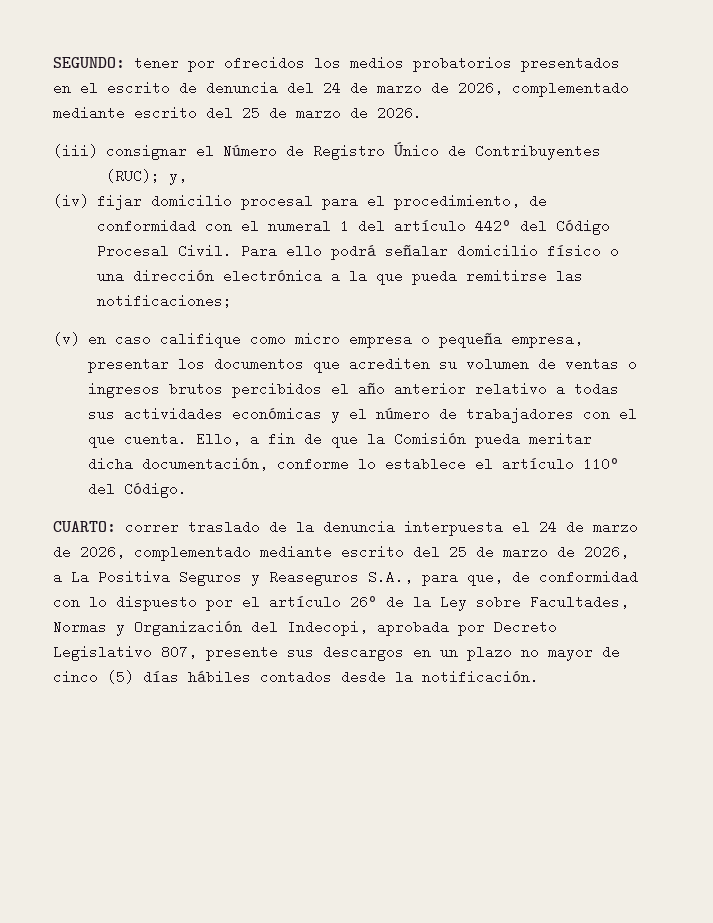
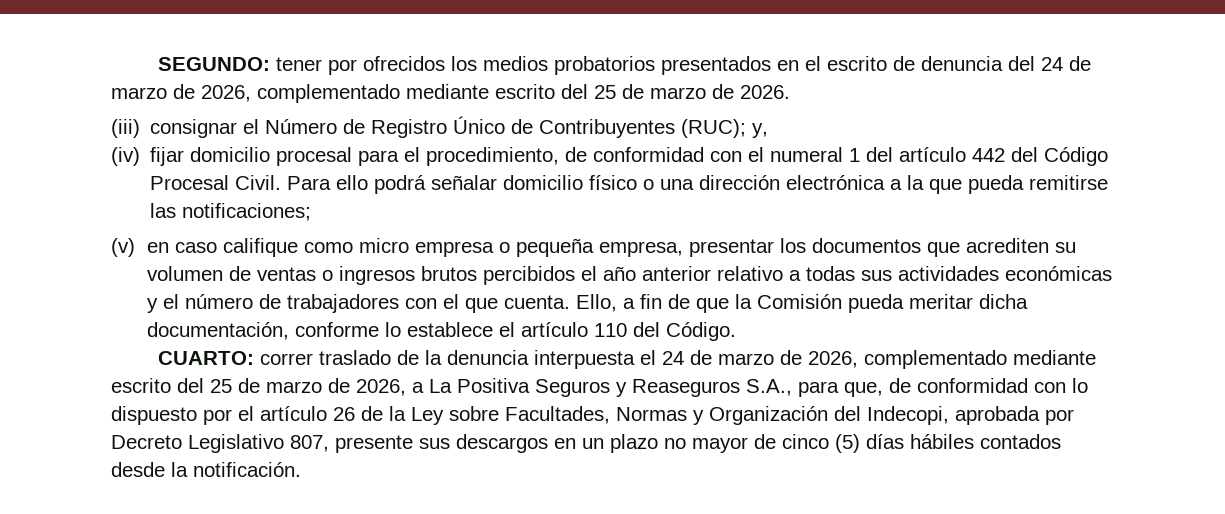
- (iv) fijar domicilio procesal para el procedimiento, de conformidad con el numeral 1 del artículo 442° del Código Procesal Civil.
+ (iv) fijar domicilio procesal para el procedimiento, de conformidad con el numeral 1 del artículo 442 del Código Procesal Civil.
- Ello, a fin de que la Comisión pueda meritar dicha documentación, conforme lo establece el artículo 110° del Código.
+ Ello, a fin de que la Comisión pueda meritar dicha documentación, conforme lo establece el artículo 110 del Código.
- correr traslado de la denuncia interpuesta el 24 de marzo de 2026, complementado mediante escrito del 25 de marzo de 2026, a La Positiva Seguros y Reaseguros S.A., para que, de conformidad con lo dispuesto por el artículo 26° de la Ley sobre Facultades, Normas y Organización del Indecopi, aprobada por Decreto Legislativo 807, presente sus descargos en un plazo no mayor de cinco (5) días hábiles contados desde la notificación.
+ correr traslado de la denuncia interpuesta el 24 de marzo de 2026, complementado mediante escrito del 25 de marzo de 2026, a La Positiva Seguros y Reaseguros S.A., para que, de conformidad con lo dispuesto por el artículo 26 de la Ley sobre Facultades, Normas y Organización del Indecopi, aprobada por Decreto Legislativo 807, presente sus descargos en un plazo no mayor de cinco (5) días hábiles contados desde la notificación.

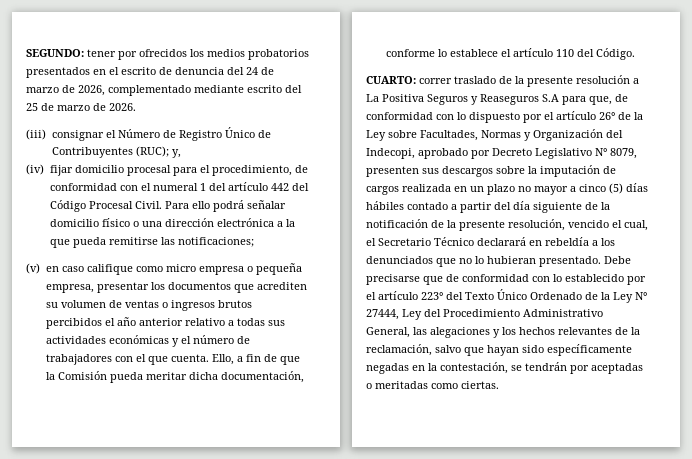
- CUARTO: correr traslado de la denuncia interpuesta el 24 de marzo de 2026, complementado mediante escrito del 25 de marzo de 2026, a La Positiva Seguros y Reaseguros S.A., para que, de conformidad con lo dispuesto por el artículo 26 de la Ley sobre Facultades, Normas y Organización del Indecopi, aprobada por Decreto Legislativo 807, presente sus descargos en un plazo no mayor de cinco (5) días hábiles contados desde la notificación.
+ CUARTO: correr traslado de la presente resolución a La Positiva Seguros y Reaseguros S.A para que, de conformidad con lo dispuesto por el artículo 26° de la Ley sobre Facultades, Normas y Organización del Indecopi, aprobado por Decreto Legislativo N° 8079, presenten sus descargos sobre la imputación de cargos realizada en un plazo no mayor a cinco (5) días hábiles contado a partir del día siguiente de la notificación de la presente resolución, vencido el cual, el Secretario Técnico declarará en rebeldía a los denunciados que no lo hubieran presentado. Debe precisarse que de conformidad con lo establecido por el artículo 223° del Texto Único Ordenado de la Ley N° 27444, Ley del Procedimiento Administrativo General, las alegaciones y los hechos relevantes de la reclamación, salvo que hayan sido específicamente negadas en la contestación, se tendrán por aceptadas o meritadas como ciertas.

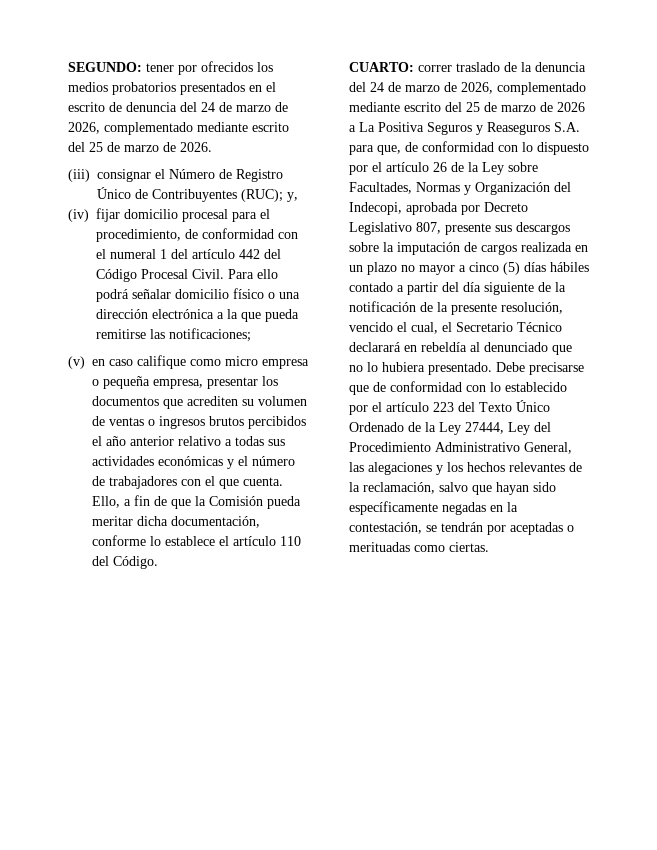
- correr traslado de la presente resolución a La Positiva Seguros y Reaseguros S.A para que, de conformidad con lo dispuesto por el artículo 26° de la Ley sobre Facultades, Normas y Organización del Indecopi, aprobado por Decreto Legislativo N° 8079, presenten sus descargos sobre la imputación de cargos realizada en un plazo no mayor a cinco (5) días hábiles contado a partir del día siguiente de la notificación de la presente resolución, vencido el cual, el Secretario Técnico declarará en rebeldía a los denunciados que no lo hubieran presentado.
+ correr traslado de la denuncia del 24 de marzo de 2026, complementado mediante escrito del 25 de marzo de 2026 a La Positiva Seguros y Reaseguros S.A. para que, de conformidad con lo dispuesto por el artículo 26 de la Ley sobre Facultades, Normas y Organización del Indecopi, aprobada por Decreto Legislativo 807, presente sus descargos sobre la imputación de cargos realizada en un plazo no mayor a cinco (5) días hábiles contado a partir del día siguiente de la notificación de la presente resolución, vencido el cual, el Secretario Técnico declarará en rebeldía al denunciado que no lo hubiera presentado.
- Debe precisarse que de conformidad con lo establecido por el artículo 223° del Texto Único Ordenado de la Ley N° 27444, Ley del Procedimiento Administrativo General, las alegaciones y los hechos relevantes de la reclamación, salvo que hayan sido específicamente negadas en la contestación, se tendrán por aceptadas o meritadas como ciertas.
+ Debe precisarse que de conformidad con lo establecido por el artículo 223 del Texto Único Ordenado de la Ley 27444, Ley del Procedimiento Administrativo General, las alegaciones y los hechos relevantes de la reclamación, salvo que hayan sido específicamente negadas en la contestación, se tendrán por aceptadas o merituadas como ciertas.

